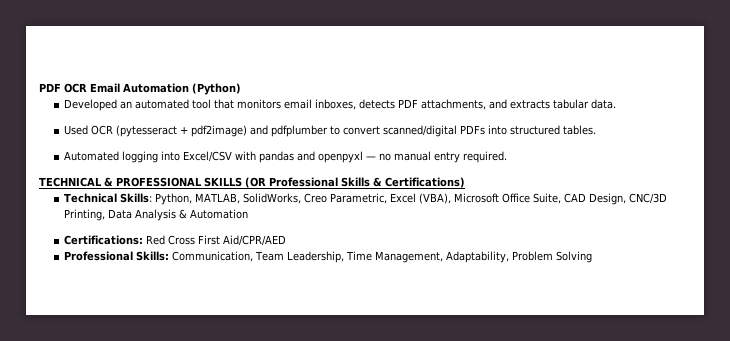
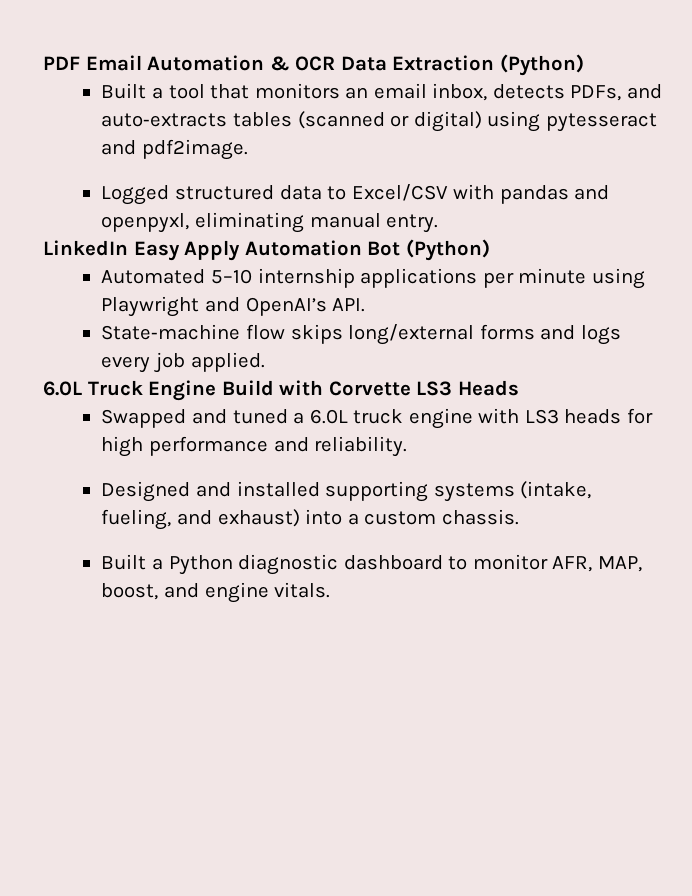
- PDF OCR Email Automation (Python)
- Developed an automated tool that monitors email inboxes, detects PDF attachments, and extracts tabular data.
- Used OCR (pytesseract + pdf2image) and pdfplumber to convert scanned/digital PDFs into structured tables.
- Automated logging into Excel/CSV with pandas and openpyxl — no manual entry required.
- TECHNICAL & PROFESSIONAL SKILLS (OR Professional Skills & Certifications)
- Technical Skills: Python, MATLAB, SolidWorks, Creo Parametric, Excel (VBA), Microsoft Office Suite, CAD Design, CNC/3D Printing, Data Analysis & Automation
- Certifications: Red Cross First Aid/CPR/AED
- Professional Skills: Communication, Team Leadership, Time Management, Adaptability, Problem Solving
+ PDF Email Automation & OCR Data Extraction (Python)
+ Built a tool that monitors an email inbox, detects PDFs, and auto‑extracts tables (scanned or digital) using pytesseract and pdf2image.
+ Logged structured data to Excel/CSV with pandas and openpyxl, eliminating manual entry.
+ LinkedIn Easy Apply Automation Bot (Python)
+ Automated 5–10 internship applications per minute using Playwright and OpenAI’s API.
+ State‑machine flow skips long/external forms and logs every job applied.
+ 6.0L Truck Engine Build with Corvette LS3 Heads
+ Swapped and tuned a 6.0L truck engine with LS3 heads for high performance and reliability.
+ Designed and installed supporting systems (intake, fueling, and exhaust) into a custom chassis.
+ Built a Python diagnostic dashboard to monitor AFR, MAP, boost, and engine vitals.

